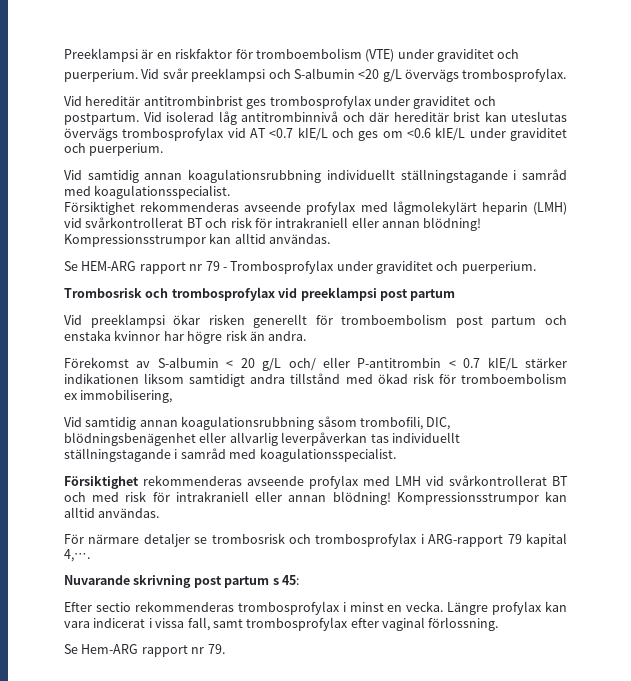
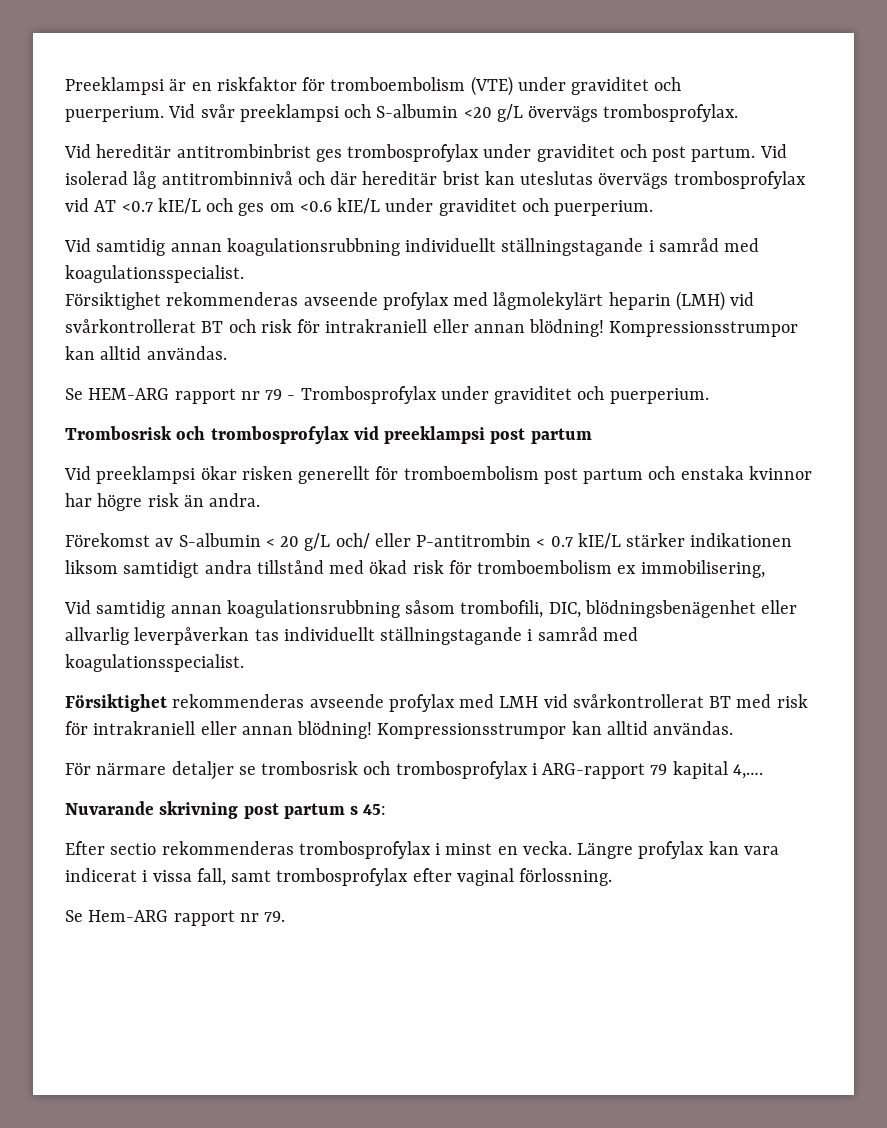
- Vid hereditär antitrombinbrist ges trombosprofylax under graviditet och postpartum.
+ Vid hereditär antitrombinbrist ges trombosprofylax under graviditet och post partum.
- Försiktighet rekommenderas avseende profylax med LMH vid svårkontrollerat BT och med risk för intrakraniell eller annan blödning!
+ Försiktighet rekommenderas avseende profylax med LMH vid svårkontrollerat BT med risk för intrakraniell eller annan blödning!

